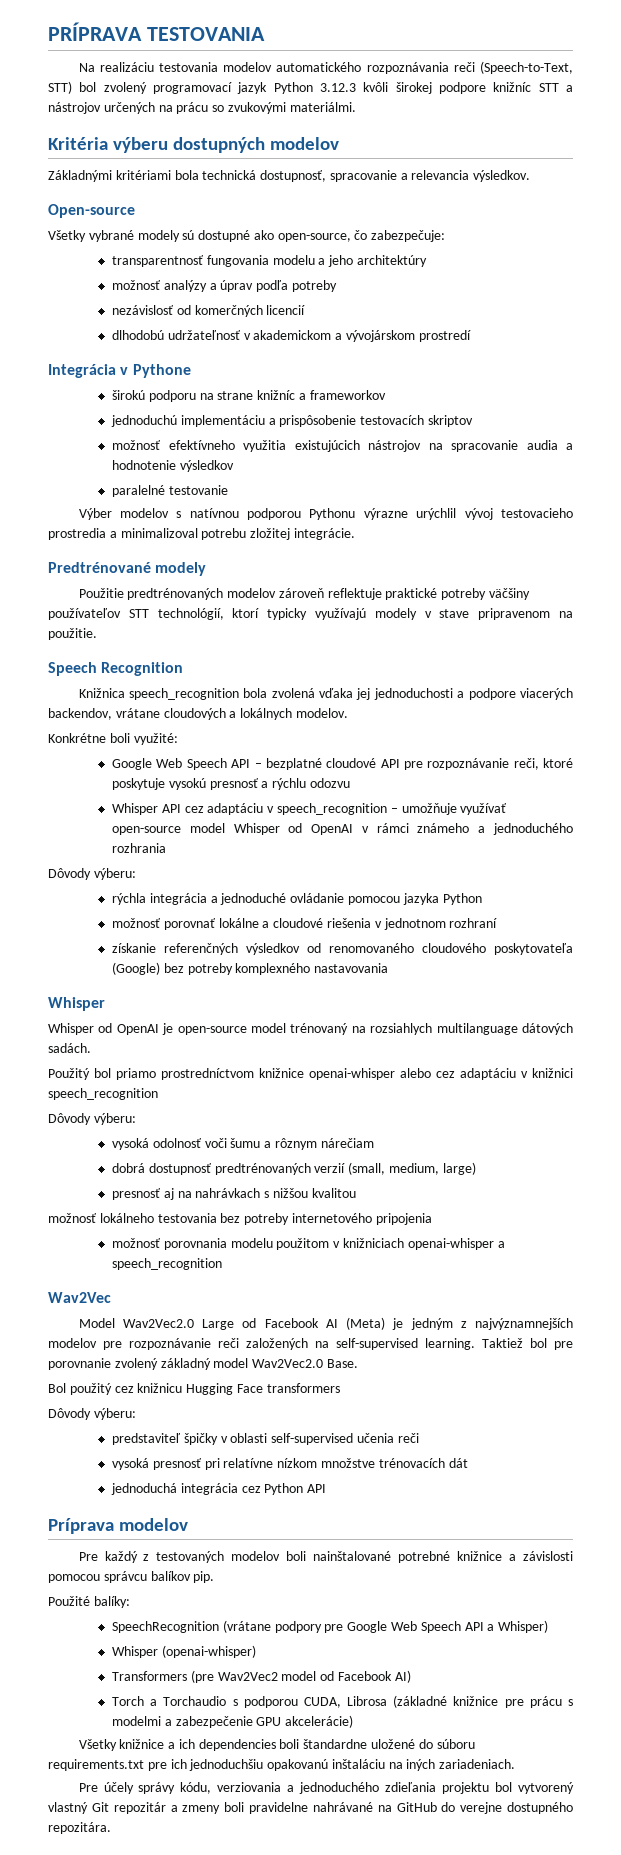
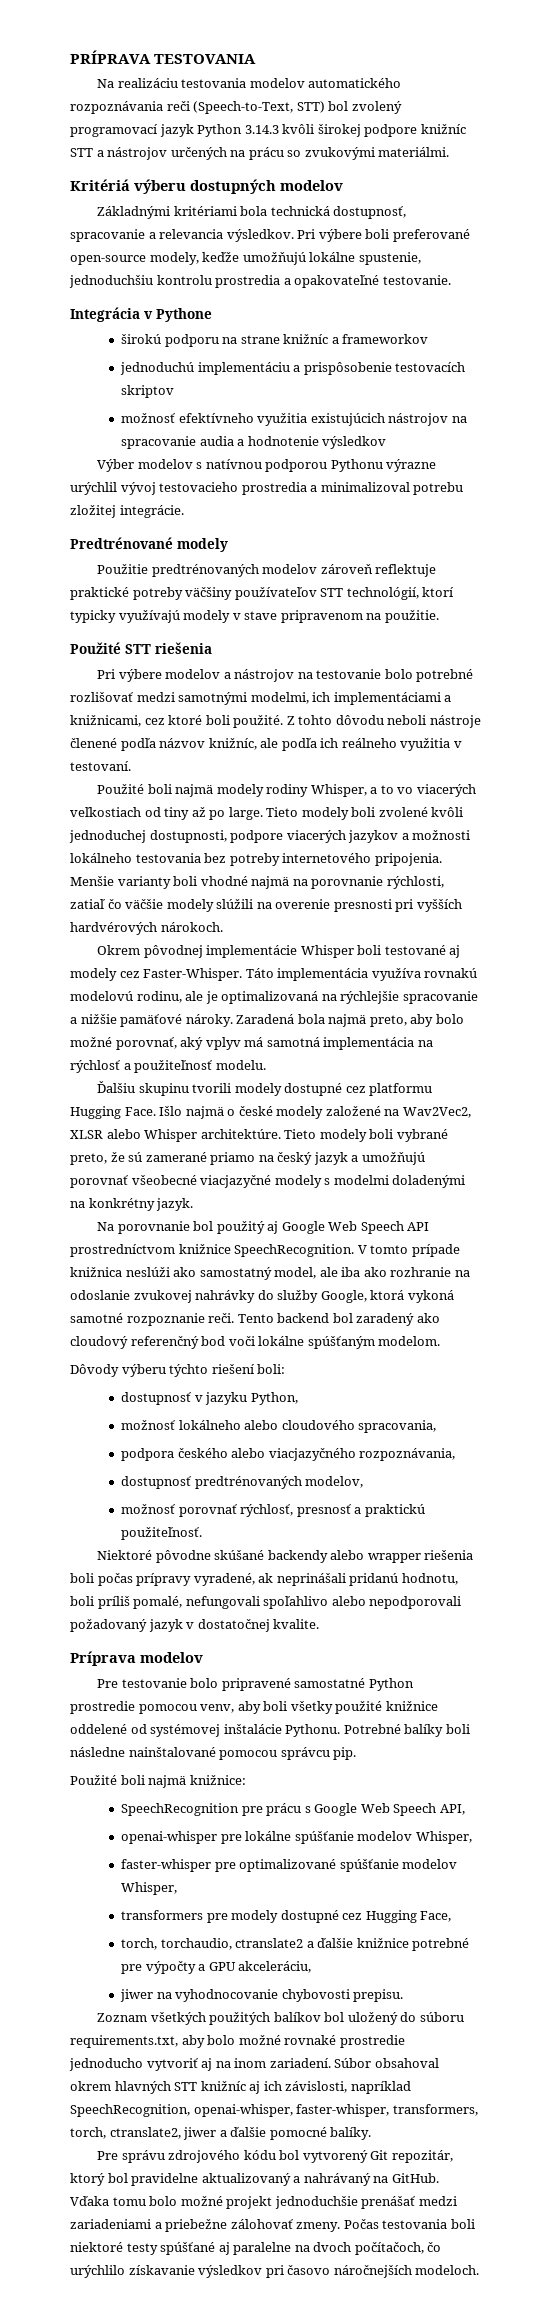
- Na realizáciu testovania modelov automatického rozpoznávania reči (Speech-to-Text, STT) bol zvolený programovací jazyk Python 3.12.3 kvôli širokej podpore knižníc STT a nástrojov určených na prácu so zvukovými materiálmi.
+ Na realizáciu testovania modelov automatického rozpoznávania reči (Speech-to-Text, STT) bol zvolený programovací jazyk Python 3.14.3 kvôli širokej podpore knižníc STT a nástrojov určených na prácu so zvukovými materiálmi.
- Kritéria výberu dostupných modelov
+ Kritériá výberu dostupných modelov
- Základnými kritériami bola technická dostupnosť, spracovanie a relevancia výsledkov.
- Open-source
- Všetky vybrané modely sú dostupné ako open-source, čo zabezpečuje:
- transparentnosť fungovania modelu a jeho architektúry
- možnosť analýzy a úprav podľa potreby
- nezávislosť od komerčných licencií
- dlhodobú udržateľnosť v akademickom a vývojárskom prostredí
+ Základnými kritériami bola technická dostupnosť, spracovanie a relevancia výsledkov. Pri výbere boli preferované open-source modely, keďže umožňujú lokálne spustenie, jednoduchšiu kontrolu prostredia a opakovateľné testovanie.
- paralelné testovanie
- Speech Recognition
- Knižnica speech_recognition bola zvolená vďaka jej jednoduchosti a podpore viacerých backendov, vrátane cloudových a lokálnych modelov.
- Konkrétne boli využité:
- Google Web Speech API – bezplatné cloudové API pre rozpoznávanie reči, ktoré poskytuje vysokú presnosť a rýchlu odozvu
- Whisper API cez adaptáciu v speech_recognition – umožňuje využívať open-source model Whisper od OpenAI v rámci známeho a jednoduchého rozhrania
- Dôvody výberu:
- rýchla integrácia a jednoduché ovládanie pomocou jazyka Python
- možnosť porovnať lokálne a cloudové riešenia v jednotnom rozhraní
- získanie referenčných výsledkov od renomovaného cloudového poskytovateľa (Google) bez potreby komplexného nastavovania
- Whisper
- Whisper od OpenAI je open-source model trénovaný na rozsiahlych multilanguage dátových sadách.
- Použitý bol priamo prostredníctvom knižnice openai-whisper alebo cez adaptáciu v knižnici speech_recognition
- Dôvody výberu:
- vysoká odolnosť voči šumu a rôznym nárečiam
- dobrá dostupnosť predtrénovaných verzií (small, medium, large)
- presnosť aj na nahrávkach s nižšou kvalitou
- možnosť lokálneho testovania bez potreby internetového pripojenia
- možnosť porovnania modelu použitom v knižniciach openai-whisper a speech_recognition
- Wav2Vec
- Model Wav2Vec2.0 Large od Facebook AI (Meta) je jedným z najvýznamnejších modelov pre rozpoznávanie reči založených na self-supervised learning. Taktiež bol pre porovnanie zvolený základný model Wav2Vec2.0 Base.
- Bol použitý cez knižnicu Hugging Face transformers
- Dôvody výberu:
- predstaviteľ špičky v oblasti self-supervised učenia reči
- vysoká presnosť pri relatívne nízkom množstve trénovacích dát
- jednoduchá integrácia cez Python API
+ Použité STT riešenia
+ Pri výbere modelov a nástrojov na testovanie bolo potrebné rozlišovať medzi samotnými modelmi, ich implementáciami a knižnicami, cez ktoré boli použité. Z tohto dôvodu neboli nástroje členené podľa názvov knižníc, ale podľa ich reálneho využitia v testovaní.
+ Použité boli najmä modely rodiny Whisper, a to vo viacerých veľkostiach od tiny až po large. Tieto modely boli zvolené kvôli jednoduchej dostupnosti, podpore viacerých jazykov a možnosti lokálneho testovania bez potreby internetového pripojenia. Menšie varianty boli vhodné najmä na porovnanie rýchlosti, zatiaľ čo väčšie modely slúžili na overenie presnosti pri vyšších hardvérových nárokoch.
+ Okrem pôvodnej implementácie Whisper boli testované aj modely cez Faster-Whisper. Táto implementácia využíva rovnakú modelovú rodinu, ale je optimalizovaná na rýchlejšie spracovanie a nižšie pamäťové nároky. Zaradená bola najmä preto, aby bolo možné porovnať, aký vplyv má samotná implementácia na rýchlosť a použiteľnosť modelu.
+ Ďalšiu skupinu tvorili modely dostupné cez platformu Hugging Face. Išlo najmä o české modely založené na Wav2Vec2, XLSR alebo Whisper architektúre. Tieto modely boli vybrané preto, že sú zamerané priamo na český jazyk a umožňujú porovnať všeobecné viacjazyčné modely s modelmi doladenými na konkrétny jazyk.
+ Na porovnanie bol použitý aj Google Web Speech API prostredníctvom knižnice SpeechRecognition. V tomto prípade knižnica neslúži ako samostatný model, ale iba ako rozhranie na odoslanie zvukovej nahrávky do služby Google, ktorá vykoná samotné rozpoznanie reči. Tento backend bol zaradený ako cloudový referenčný bod voči lokálne spúšťaným modelom.
+ Dôvody výberu týchto riešení boli:
+ dostupnosť v jazyku Python,
+ možnosť lokálneho alebo cloudového spracovania,
+ podpora českého alebo viacjazyčného rozpoznávania,
+ dostupnosť predtrénovaných modelov,
+ možnosť porovnať rýchlosť, presnosť a praktickú použiteľnosť.
+ Niektoré pôvodne skúšané backendy alebo wrapper riešenia boli počas prípravy vyradené, ak neprinášali pridanú hodnotu, boli príliš pomalé, nefungovali spoľahlivo alebo nepodporovali požadovaný jazyk v dostatočnej kvalite.
  Príprava modelov
- Pre každý z testovaných modelov boli nainštalované potrebné knižnice a závislosti pomocou správcu balíkov pip.
+ Pre testovanie bolo pripravené samostatné Python prostredie pomocou venv, aby boli všetky použité knižnice oddelené od systémovej inštalácie Pythonu. Potrebné balíky boli následne nainštalované pomocou správcu pip.
- Použité balíky:
- SpeechRecognition (vrátane podpory pre Google Web Speech API a Whisper)
- Whisper (openai-whisper)
- Transformers (pre Wav2Vec2 model od Facebook AI)
- Torch a Torchaudio s podporou CUDA, Librosa (základné knižnice pre prácu s modelmi a zabezpečenie GPU akcelerácie)
- Všetky knižnice a ich dependencies boli štandardne uložené do súboru requirements.txt pre ich jednoduchšiu opakovanú inštaláciu na iných zariadeniach.
- Pre účely správy kódu, verziovania a jednoduchého zdieľania projektu bol vytvorený vlastný Git repozitár a zmeny boli pravidelne nahrávané na GitHub do verejne dostupného repozitára.
+ Použité boli najmä knižnice:
+ SpeechRecognition pre prácu s Google Web Speech API,
+ openai-whisper pre lokálne spúšťanie modelov Whisper,
+ faster-whisper pre optimalizované spúšťanie modelov Whisper,
+ transformers pre modely dostupné cez Hugging Face,
+ torch, torchaudio, ctranslate2 a ďalšie knižnice potrebné pre výpočty a GPU akceleráciu,
+ jiwer na vyhodnocovanie chybovosti prepisu.
+ Zoznam všetkých použitých balíkov bol uložený do súboru requirements.txt, aby bolo možné rovnaké prostredie jednoducho vytvoriť aj na inom zariadení. Súbor obsahoval okrem hlavných STT knižníc aj ich závislosti, napríklad SpeechRecognition, openai-whisper, faster-whisper, transformers, torch, ctranslate2, jiwer a ďalšie pomocné balíky.
+ Pre správu zdrojového kódu bol vytvorený Git repozitár, ktorý bol pravidelne aktualizovaný a nahrávaný na GitHub. Vďaka tomu bolo možné projekt jednoduchšie prenášať medzi zariadeniami a priebežne zálohovať zmeny. Počas testovania boli niektoré testy spúšťané aj paralelne na dvoch počítačoch, čo urýchlilo získavanie výsledkov pri časovo náročnejších modeloch.

